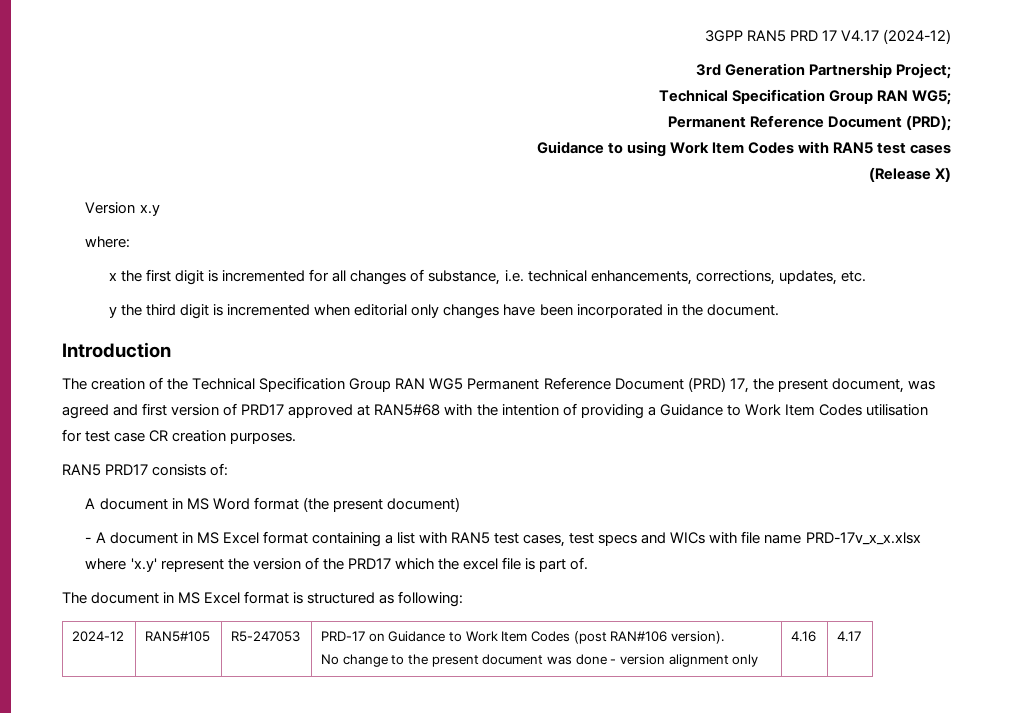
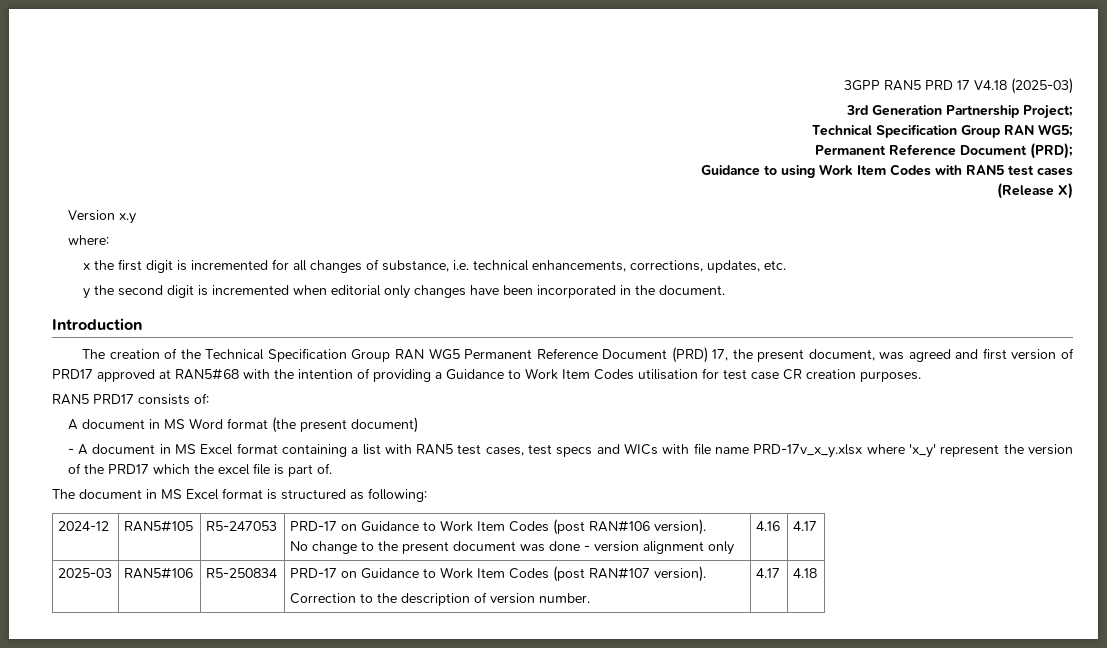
- 3GPP RAN5 PRD 17 V4.17 (2024-12)
+ 3GPP RAN5 PRD 17 V4.18 (2025-03)
- y the third digit is incremented when editorial only changes have been incorporated in the document.
+ y the second digit is incremented when editorial only changes have been incorporated in the document.
- - A document in MS Excel format containing a list with RAN5 test cases, test specs and WICs with file name PRD-17v_x_x.xlsx where 'x.y' represent the version of the PRD17 which the excel file is part of.
+ - A document in MS Excel format containing a list with RAN5 test cases, test specs and WICs with file name PRD-17v_x_y.xlsx where 'x_y' represent the version of the PRD17 which the excel file is part of.
+ 2025-03 | RAN5#106 | R5-250834 | PRD-17 on Guidance to Work Item Codes (post RAN#107 version).
+ Correction to the description of version number. | 4.17 | 4.18

